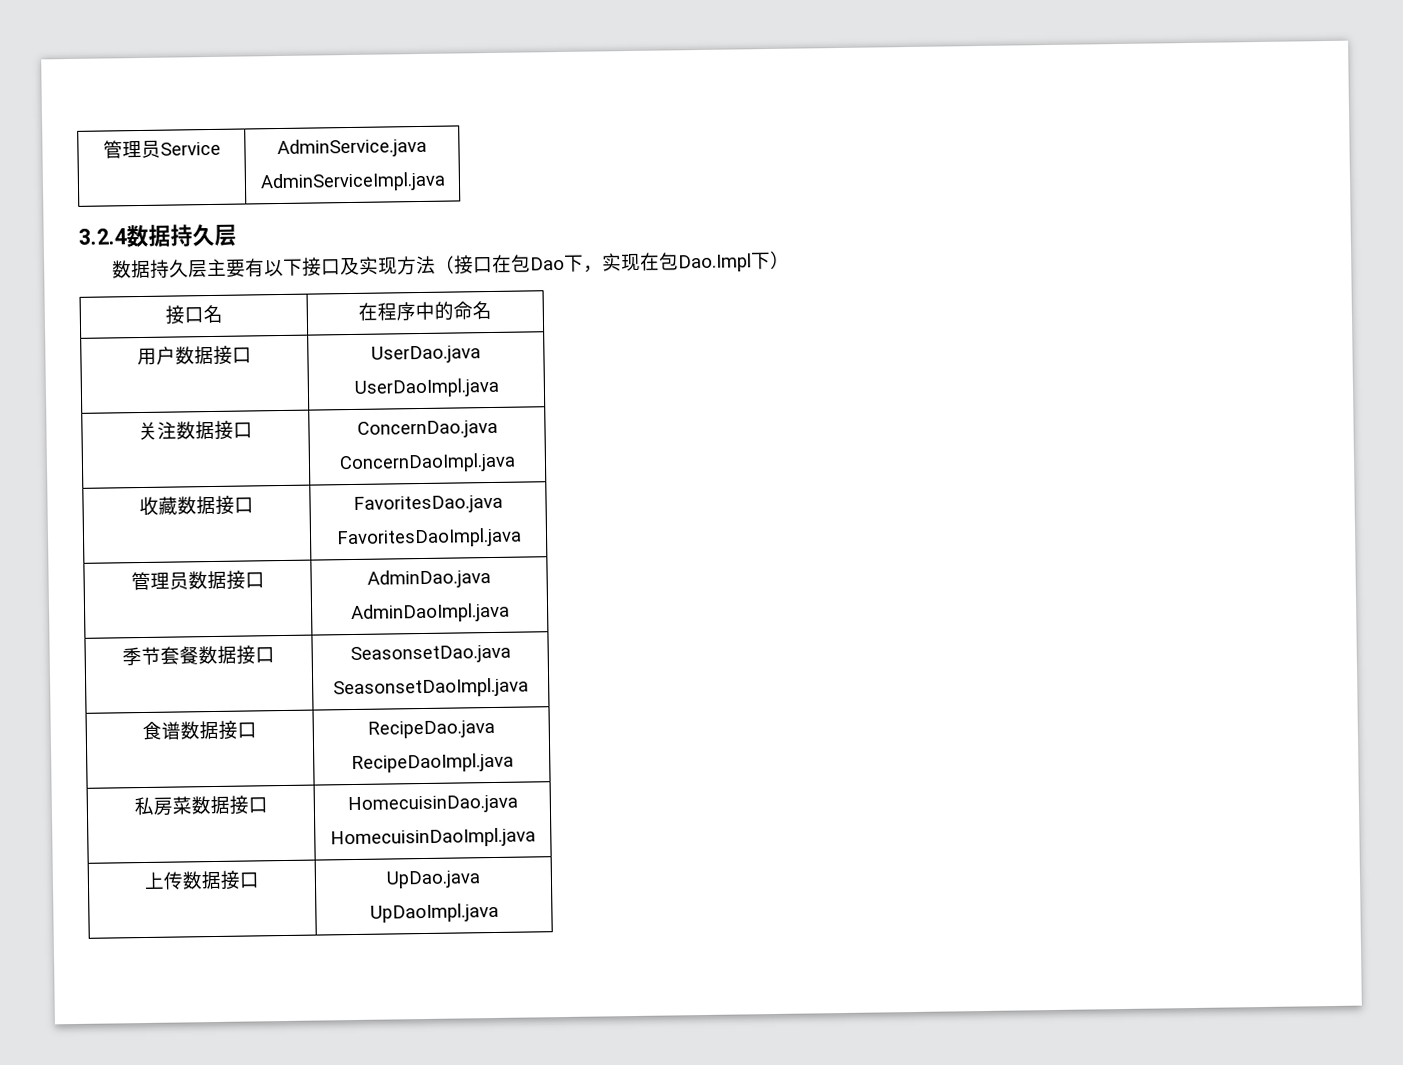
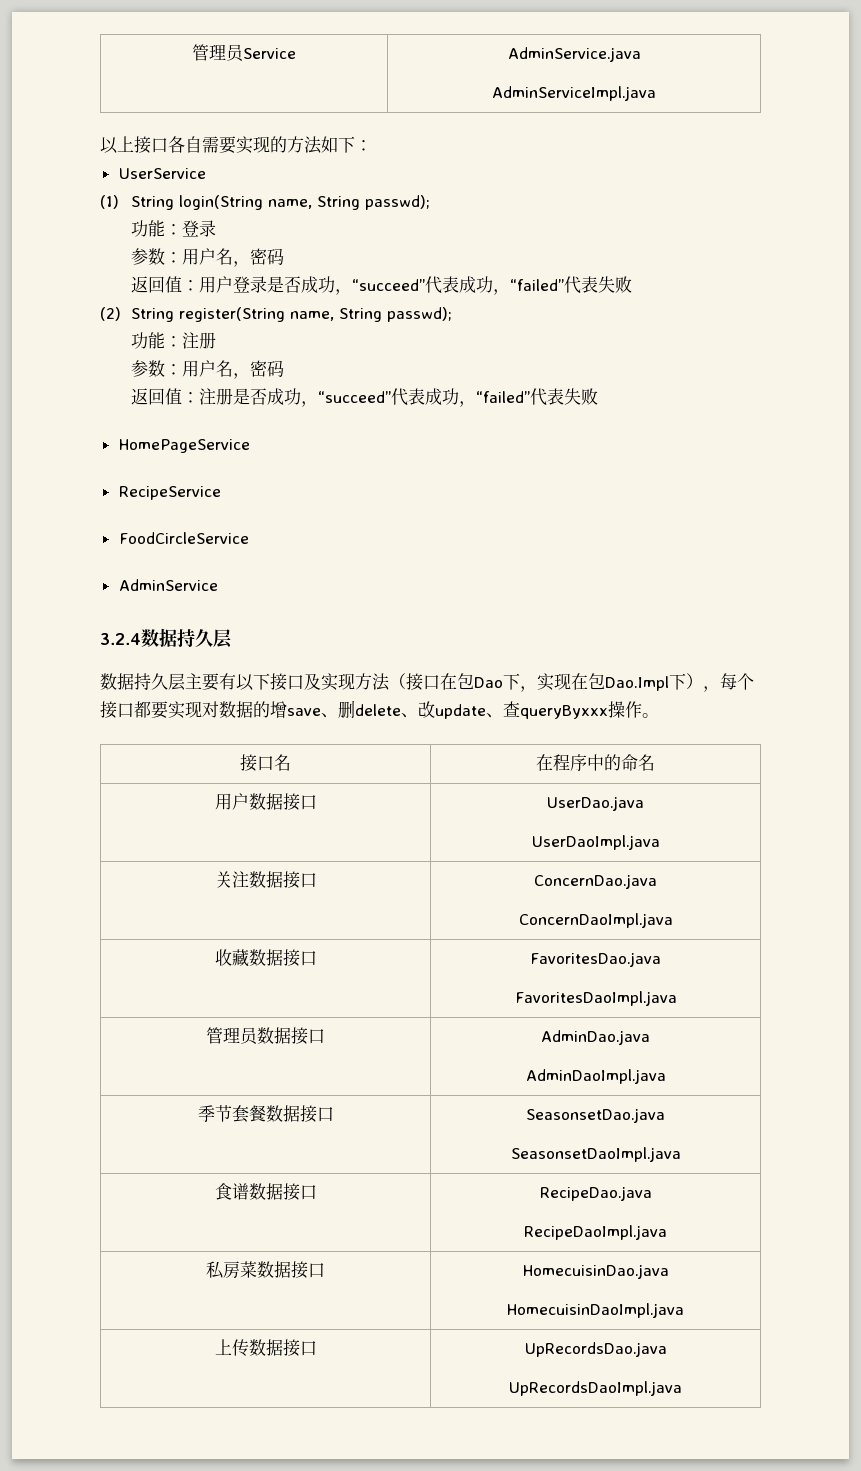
+ 以上接口各自需要实现的方法如下：
+ UserService
+ (1) String login(String name, String passwd);
+ 功能：登录
+ 参数：用户名，密码
+ 返回值：用户登录是否成功，“succeed”代表成功，“failed”代表失败
+ (2) String register(String name, String passwd);
+ 功能：注册
+ 参数：用户名，密码
+ 返回值：注册是否成功，“succeed”代表成功，“failed”代表失败
+ HomePageService
+ RecipeService
+ FoodCircleService
+ AdminService
- 数据持久层主要有以下接口及实现方法（接口在包Dao下，实现在包Dao.Impl下）
+ 数据持久层主要有以下接口及实现方法（接口在包Dao下，实现在包Dao.Impl下），每个接口都要实现对数据的增save、删delete、改update、查queryByxxx操作。
- 上传数据接口 | UpDao.java
- UpDaoImpl.java
+ 上传数据接口 | UpRecordsDao.java
+ UpRecordsDaoImpl.java

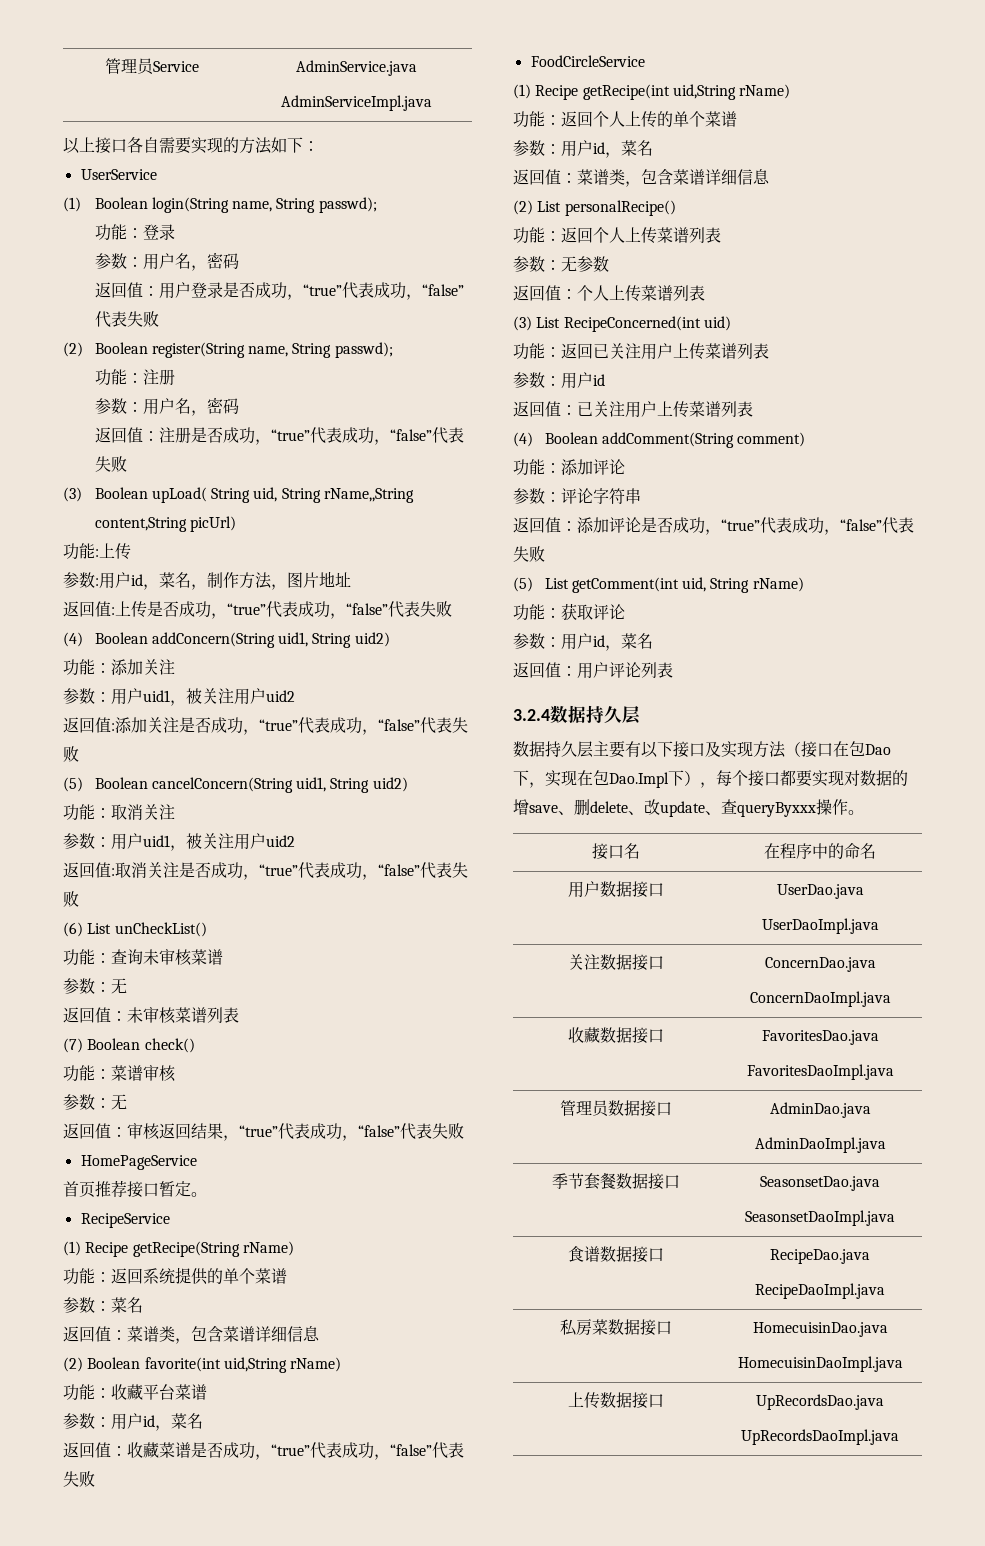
- (1) String login(String name, String passwd);
+ (1) Boolean login(String name, String passwd);
- 返回值：用户登录是否成功，“succeed”代表成功，“failed”代表失败
+ 返回值：用户登录是否成功，“true”代表成功，“false”代表失败
- (2) String register(String name, String passwd);
+ (2) Boolean register(String name, String passwd);
- 返回值：注册是否成功，“succeed”代表成功，“failed”代表失败
+ 返回值：注册是否成功，“true”代表成功，“false”代表失败
+ (3) Boolean upLoad( String uid, String rName,,String content,String picUrl)
+ 功能:上传
+ 参数:用户id，菜名，制作方法，图片地址
+ 返回值:上传是否成功，“true”代表成功，“false”代表失败
+ (4) Boolean addConcern(String uid1, String uid2)
+ 功能：添加关注
+ 参数：用户uid1，被关注用户uid2
+ 返回值:添加关注是否成功，“true”代表成功，“false”代表失败
+ (5) Boolean cancelConcern(String uid1, String uid2)
+ 功能：取消关注
+ 参数：用户uid1，被关注用户uid2
+ 返回值:取消关注是否成功，“true”代表成功，“false”代表失败
+ (6) List unCheckList()
+ 功能：查询未审核菜谱
+ 参数：无
+ 返回值：未审核菜谱列表
+ (7) Boolean check()
+ 功能：菜谱审核
+ 参数：无
+ 返回值：审核返回结果，“true”代表成功，“false”代表失败
  HomePageService
+ 首页推荐接口暂定。
  RecipeService
+ (1) Recipe getRecipe(String rName)
+ 功能：返回系统提供的单个菜谱
+ 参数：菜名
+ 返回值：菜谱类，包含菜谱详细信息
+ (2) Boolean favorite(int uid,String rName)
+ 功能：收藏平台菜谱
+ 参数：用户id，菜名
+ 返回值：收藏菜谱是否成功，“true”代表成功，“false”代表失败
  FoodCircleService
- AdminService
+ (1) Recipe getRecipe(int uid,String rName)
+ 功能：返回个人上传的单个菜谱
+ 参数：用户id，菜名
+ 返回值：菜谱类，包含菜谱详细信息
+ (2) List personalRecipe()
+ 功能：返回个人上传菜谱列表
+ 参数：无参数
+ 返回值：个人上传菜谱列表
+ (3) List RecipeConcerned(int uid)
+ 功能：返回已关注用户上传菜谱列表
+ 参数：用户id
+ 返回值：已关注用户上传菜谱列表
+ (4) Boolean addComment(String comment)
+ 功能：添加评论
+ 参数：评论字符串
+ 返回值：添加评论是否成功，“true”代表成功，“false”代表失败
+ (5) List getComment(int uid, String rName)
+ 功能：获取评论
+ 参数：用户id，菜名
+ 返回值：用户评论列表

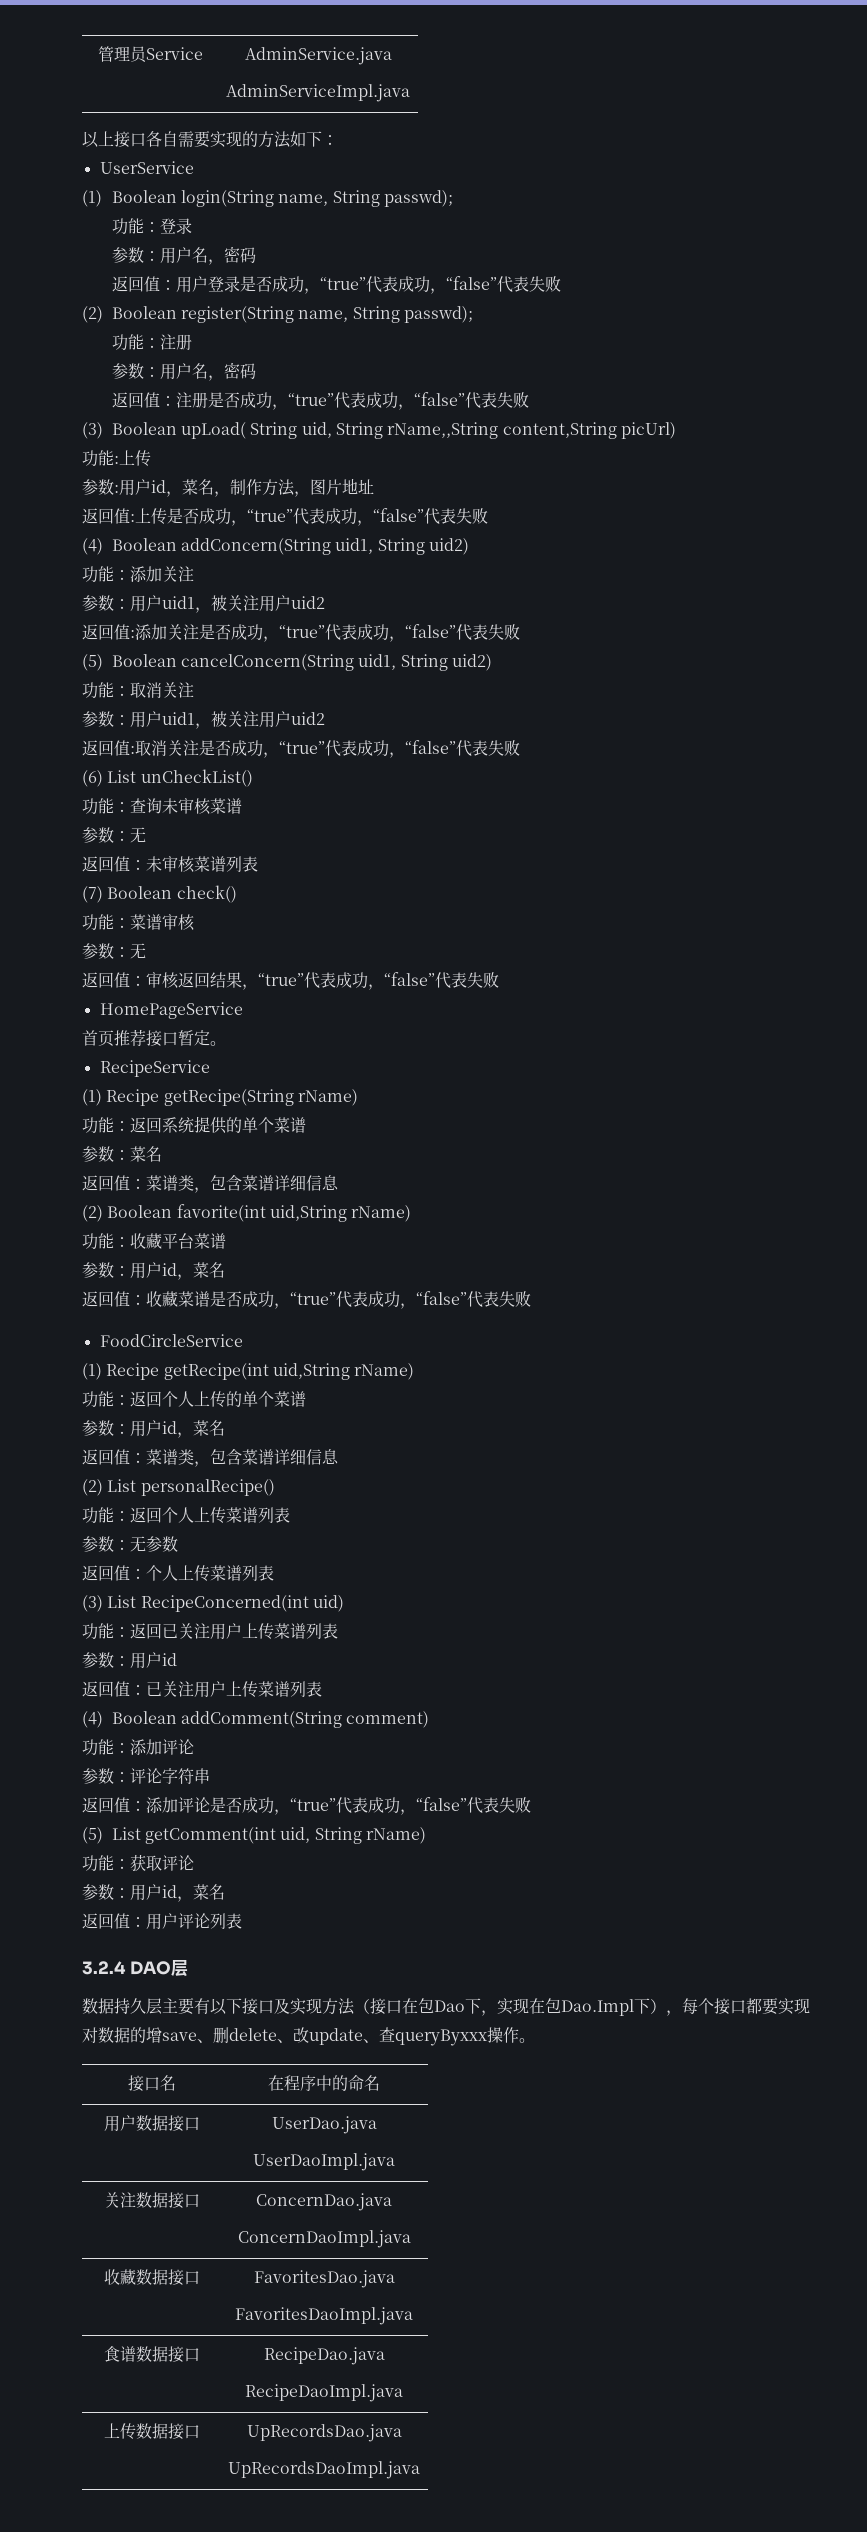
- 3.2.4数据持久层
+ 3.2.4 DAO层
- 管理员数据接口 | AdminDao.java
- AdminDaoImpl.java
- 季节套餐数据接口 | SeasonsetDao.java
- SeasonsetDaoImpl.java
- 私房菜数据接口 | HomecuisinDao.java
- HomecuisinDaoImpl.java

